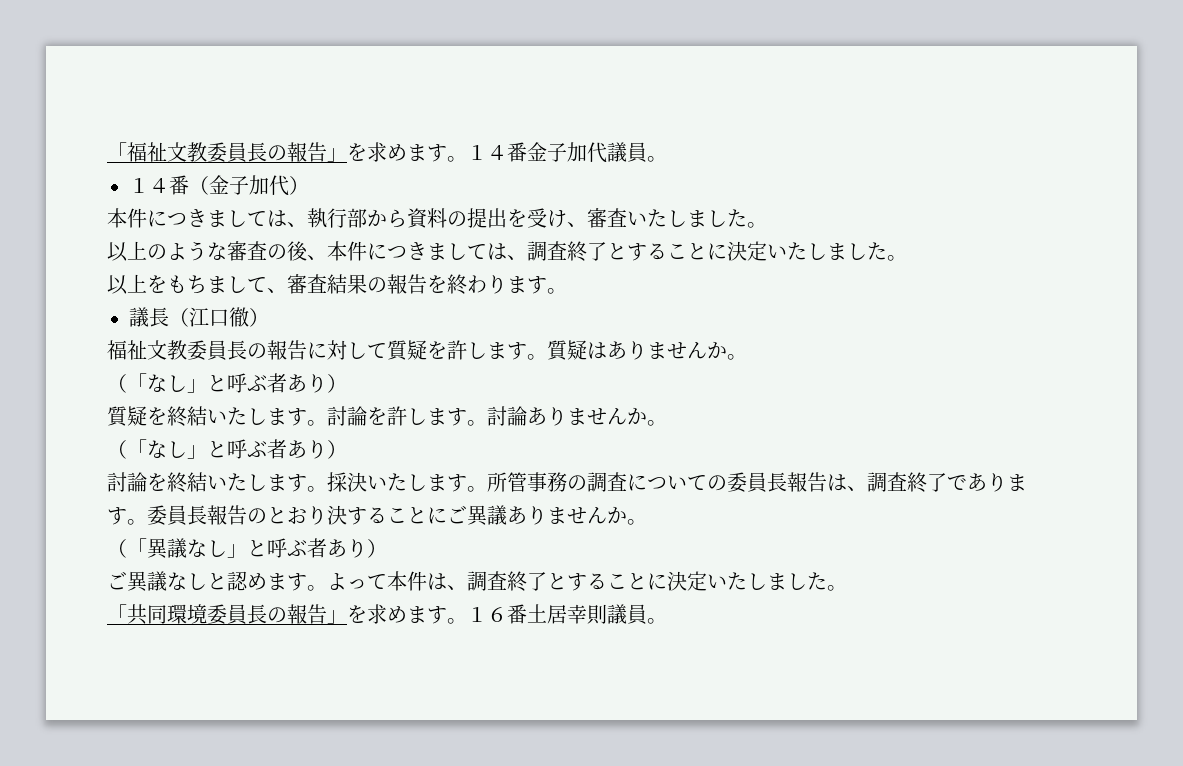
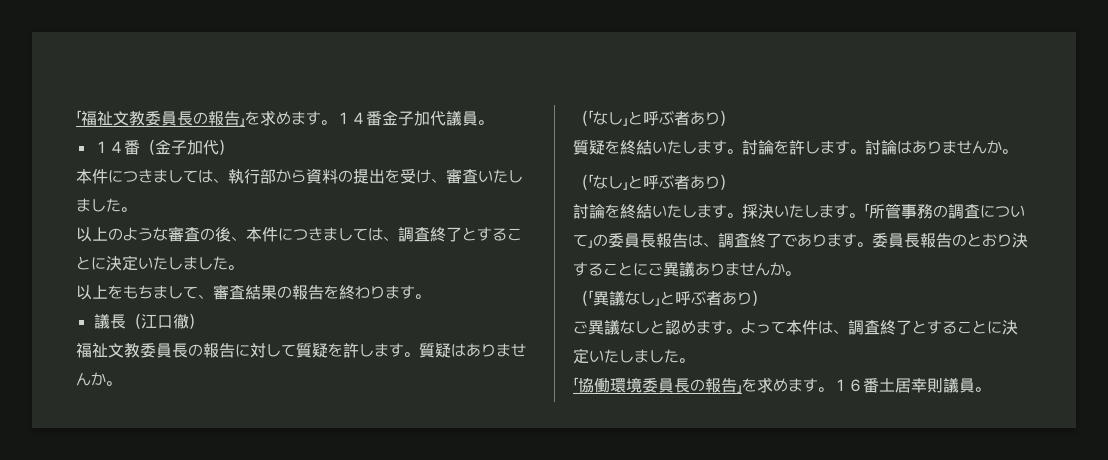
- 討論ありませんか。
+ 討論はありませんか。
- 所管事務の調査についての委員長報告は、調査終了であります。
+ 「所管事務の調査について」の委員長報告は、調査終了であります。
- 「共同環境委員長の報告」を求めます。
+ 「協働環境委員長の報告」を求めます。

